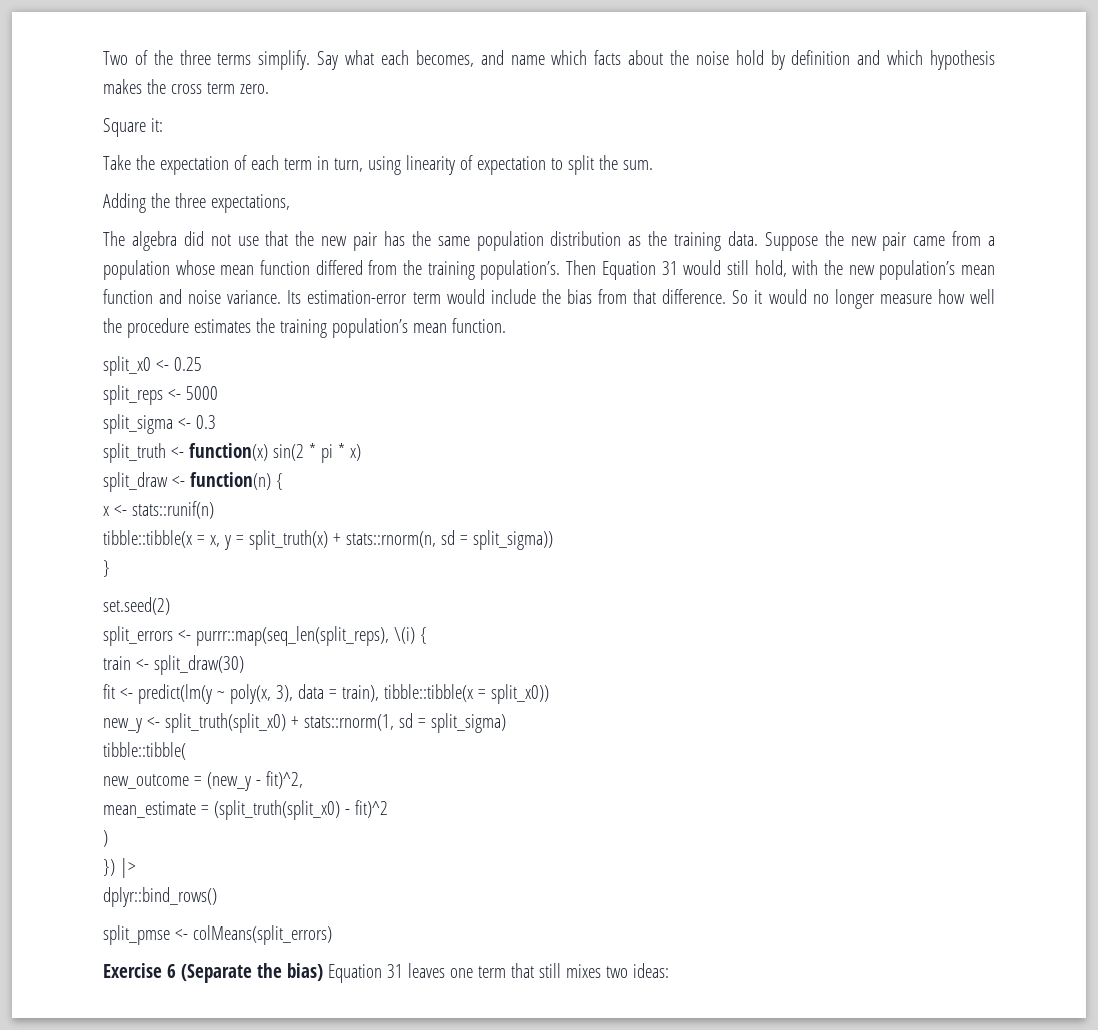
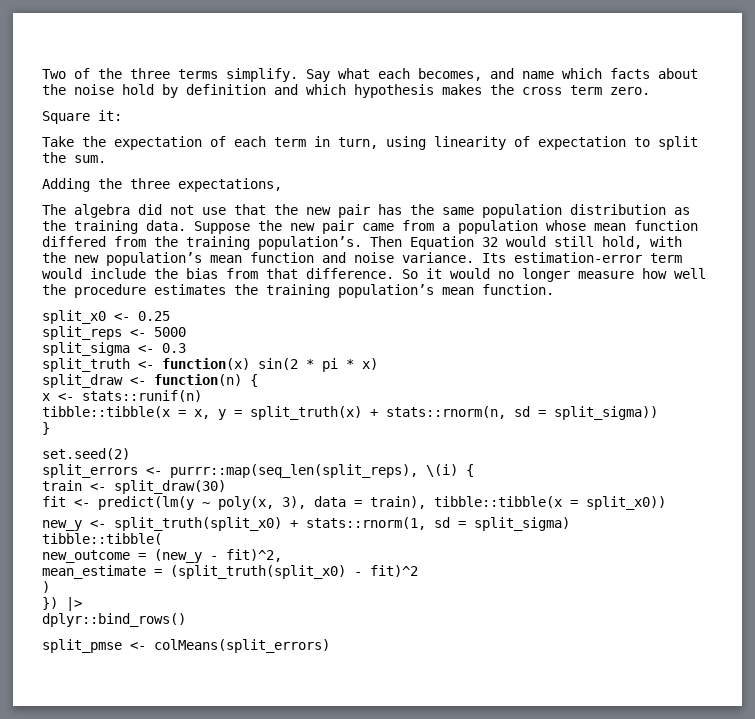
- Then Equation 31 would still hold, with the new population’s mean function and noise variance.
+ Then Equation 32 would still hold, with the new population’s mean function and noise variance.
- Exercise 6 (Separate the bias) Equation 31 leaves one term that still mixes two ideas:

